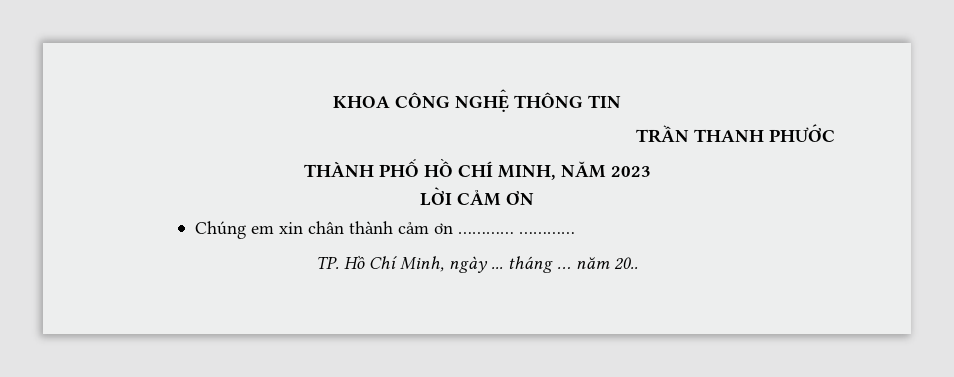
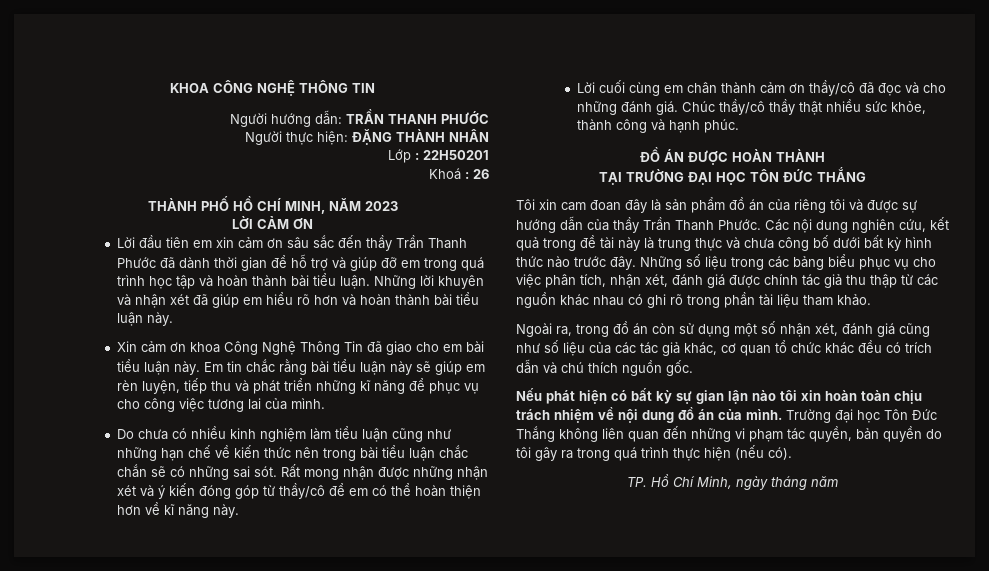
- TRẦN THANH PHƯỚC
+ Người hướng dẫn: TRẦN THANH PHƯỚC
+ Người thực hiện: ĐẶNG THÀNH NHÂN
+ Lớp : 22H50201
+ Khoá : 26
- Chúng em xin chân thành cảm ơn ………… …………
+ Lời đầu tiên em xin cảm ơn sâu sắc đến thầy Trần Thanh Phước đã dành thời gian để hỗ trợ và giúp đỡ em trong quá trình học tập và hoàn thành bài tiểu luận. Những lời khuyên và nhận xét đã giúp em hiểu rõ hơn và hoàn thành bài tiểu luận này.
+ Xin cảm ơn khoa Công Nghệ Thông Tin đã giao cho em bài tiểu luận này. Em tin chắc rằng bài tiểu luận này sẽ giúp em rèn luyện, tiếp thu và phát triển những kĩ năng để phục vụ cho công việc tương lai của mình.
+ Do chưa có nhiều kinh nghiệm làm tiểu luận cũng như những hạn chế về kiến thức nên trong bài tiểu luận chắc chắn sẽ có những sai sót. Rất mong nhận được những nhận xét và ý kiến đóng góp từ thầy/cô để em có thể hoàn thiện hơn về kĩ năng này.
+ Lời cuối cùng em chân thành cảm ơn thầy/cô đã đọc và cho những đánh giá. Chúc thầy/cô thầy thật nhiều sức khỏe, thành công và hạnh phúc.
+ ĐỒ ÁN ĐƯỢC HOÀN THÀNH
+ TẠI TRƯỜNG ĐẠI HỌC TÔN ĐỨC THẮNG
+ Tôi xin cam đoan đây là sản phẩm đồ án của riêng tôi và được sự hướng dẫn của thầy Trần Thanh Phước. Các nội dung nghiên cứu, kết quả trong đề tài này là trung thực và chưa công bố dưới bất kỳ hình thức nào trước đây. Những số liệu trong các bảng biểu phục vụ cho việc phân tích, nhận xét, đánh giá được chính tác giả thu thập từ các nguồn khác nhau có ghi rõ trong phần tài liệu tham khảo.
+ Ngoài ra, trong đồ án còn sử dụng một số nhận xét, đánh giá cũng như số liệu của các tác giả khác, cơ quan tổ chức khác đều có trích dẫn và chú thích nguồn gốc.
+ Nếu phát hiện có bất kỳ sự gian lận nào tôi xin hoàn toàn chịu trách nhiệm về nội dung đồ án của mình. Trường đại học Tôn Đức Thắng không liên quan đến những vi phạm tác quyền, bản quyền do tôi gây ra trong quá trình thực hiện (nếu có).
- TP. Hồ Chí Minh, ngày ... tháng … năm 20..
+ TP. Hồ Chí Minh, ngày tháng năm

